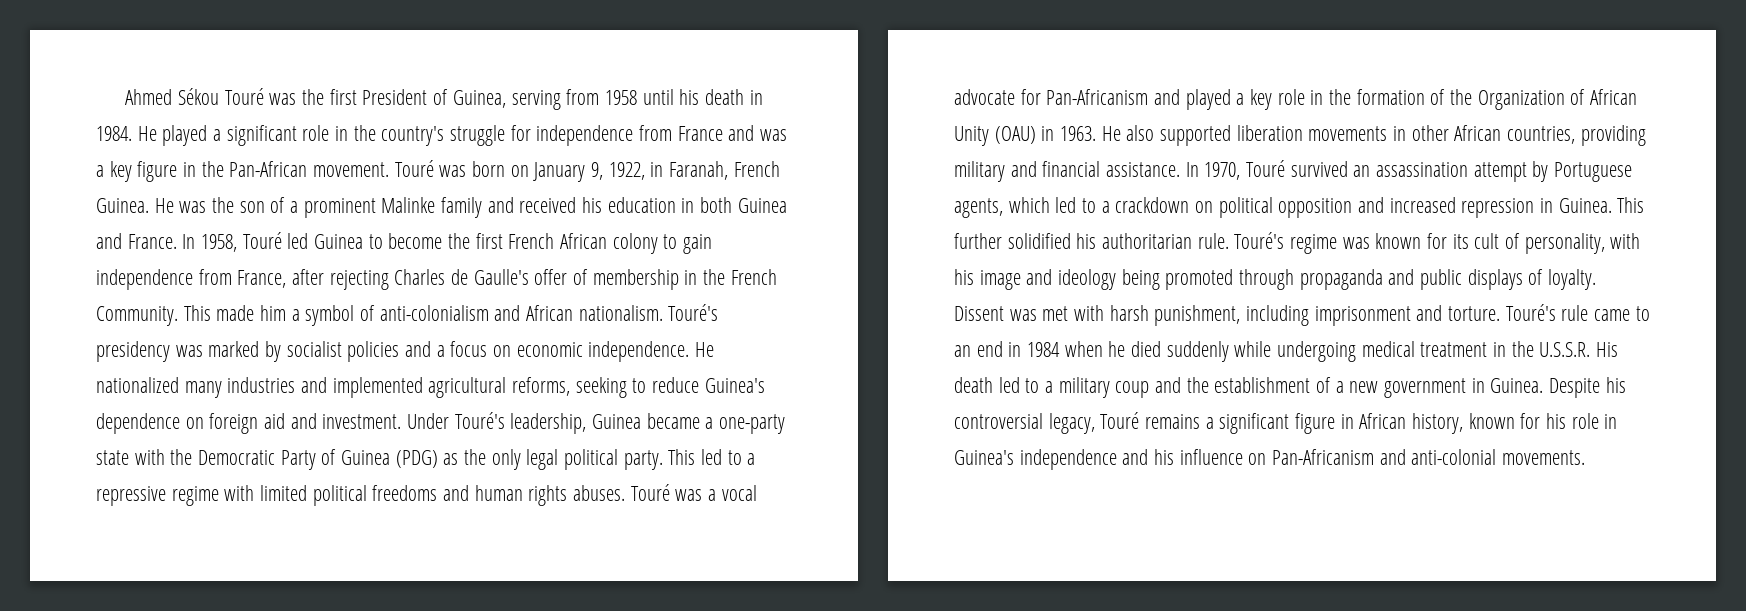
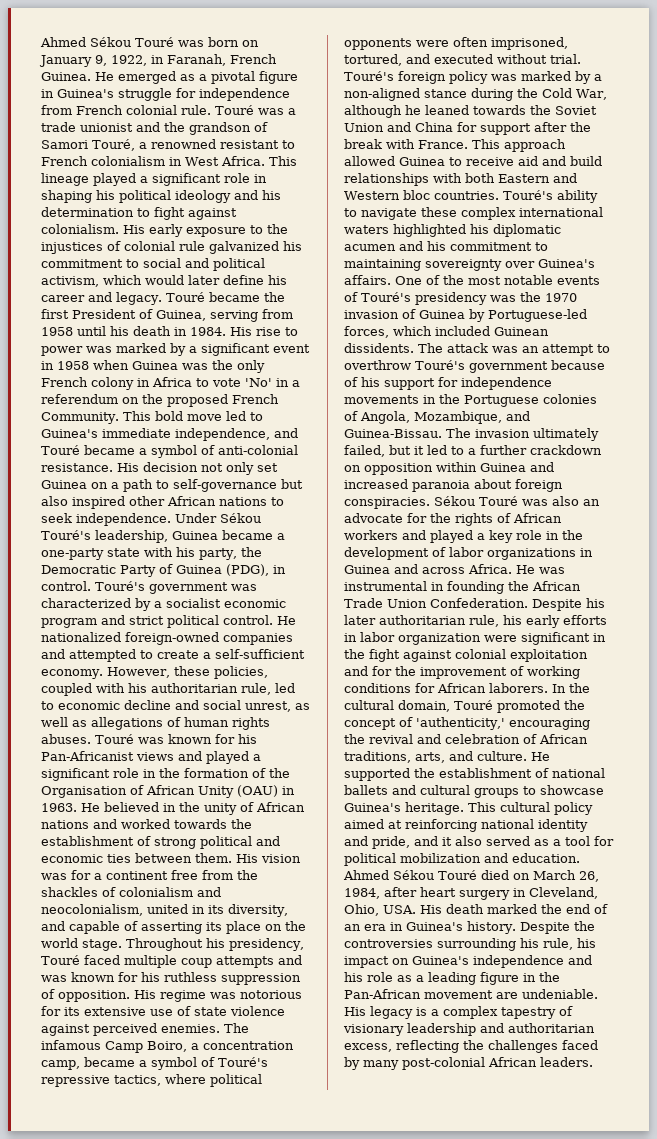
- Ahmed Sékou Touré was the first President of Guinea, serving from 1958 until his death in 1984.
+ Ahmed Sékou Touré was born on January 9, 1922, in Faranah, French Guinea. He emerged as a pivotal figure in Guinea's struggle for independence from French colonial rule. Touré was a trade unionist and the grandson of Samori Touré, a renowned resistant to French colonialism in West Africa. This lineage played a significant role in shaping his political ideology and his determination to fight against colonialism. His early exposure to the injustices of colonial rule galvanized his commitment to social and political activism, which would later define his career and legacy. Touré became the first President of Guinea, serving from 1958 until his death in 1984.
- He played a significant role in the country's struggle for independence from France and was a key figure in the Pan-African movement. Touré was born on January 9, 1922, in Faranah, French Guinea. He was the son of a prominent Malinke family and received his education in both Guinea and France. In 1958, Touré led Guinea to become the first French African colony to gain independence from France, after rejecting Charles de Gaulle's offer of membership in the French Community. This made him a symbol of anti-colonialism and African nationalism. Touré's presidency was marked by socialist policies and a focus on economic independence. He nationalized many industries and implemented agricultural reforms, seeking to reduce Guinea's dependence on foreign aid and investment. Under Touré's leadership, Guinea became a one-party state with the Democratic Party of Guinea (PDG) as the only legal political party. This led to a repressive regime with limited political freedoms and human rights abuses.
+ His rise to power was marked by a significant event in 1958 when Guinea was the only French colony in Africa to vote 'No' in a referendum on the proposed French Community. This bold move led to Guinea's immediate independence, and Touré became a symbol of anti-colonial resistance. His decision not only set Guinea on a path to self-governance but also inspired other African nations to seek independence. Under Sékou Touré's leadership, Guinea became a one-party state with his party, the Democratic Party of Guinea (PDG), in control. Touré's government was characterized by a socialist economic program and strict political control. He nationalized foreign-owned companies and attempted to create a self-sufficient economy. However, these policies, coupled with his authoritarian rule, led to economic decline and social unrest, as well as allegations of human rights abuses.
- Touré was a vocal advocate for Pan-Africanism and played a key role in the formation of the Organization of African Unity (OAU) in 1963. He also supported liberation movements in other African countries, providing military and financial assistance. In 1970, Touré survived an assassination attempt by Portuguese agents, which led to a crackdown on political opposition and increased repression in Guinea. This further solidified his authoritarian rule. Touré's regime was known for its cult of personality, with his image and ideology being promoted through propaganda and public displays of loyalty. Dissent was met with harsh punishment, including imprisonment and torture. Touré's rule came to an end in 1984 when he died suddenly while undergoing medical treatment in the U.S.S.R. His death led to a military coup and the establishment of a new government in Guinea. Despite his controversial legacy, Touré remains a significant figure in African history, known for his role in Guinea's independence and his influence on Pan-Africanism and anti-colonial movements.
+ Touré was known for his Pan-Africanist views and played a significant role in the formation of the Organisation of African Unity (OAU) in 1963. He believed in the unity of African nations and worked towards the establishment of strong political and economic ties between them. His vision was for a continent free from the shackles of colonialism and neocolonialism, united in its diversity, and capable of asserting its place on the world stage. Throughout his presidency, Touré faced multiple coup attempts and was known for his ruthless suppression of opposition. His regime was notorious for its extensive use of state violence against perceived enemies. The infamous Camp Boiro, a concentration camp, became a symbol of Touré's repressive tactics, where political opponents were often imprisoned, tortured, and executed without trial. Touré's foreign policy was marked by a non-aligned stance during the Cold War, although he leaned towards the Soviet Union and China for support after the break with France. This approach allowed Guinea to receive aid and build relationships with both Eastern and Western bloc countries. Touré's ability to navigate these complex international waters highlighted his diplomatic acumen and his commitment to maintaining sovereignty over Guinea's affairs. One of the most notable events of Touré's presidency was the 1970 invasion of Guinea by Portuguese-led forces, which included Guinean dissidents. The attack was an attempt to overthrow Touré's government because of his support for independence movements in the Portuguese colonies of Angola, Mozambique, and Guinea-Bissau. The invasion ultimately failed, but it led to a further crackdown on opposition within Guinea and increased paranoia about foreign conspiracies. Sékou Touré was also an advocate for the rights of African workers and played a key role in the development of labor organizations in Guinea and across Africa. He was instrumental in founding the African Trade Union Confederation. Despite his later authoritarian rule, his early efforts in labor organization were significant in the fight against colonial exploitation and for the improvement of working conditions for African laborers. In the cultural domain, Touré promoted the concept of 'authenticity,' encouraging the revival and celebration of African traditions, arts, and culture. He supported the establishment of national ballets and cultural groups to showcase Guinea's heritage. This cultural policy aimed at reinforcing national identity and pride, and it also served as a tool for political mobilization and education. Ahmed Sékou Touré died on March 26, 1984, after heart surgery in Cleveland, Ohio, USA. His death marked the end of an era in Guinea's history. Despite the controversies surrounding his rule, his impact on Guinea's independence and his role as a leading figure in the Pan-African movement are undeniable. His legacy is a complex tapestry of visionary leadership and authoritarian excess, reflecting the challenges faced by many post-colonial African leaders.

